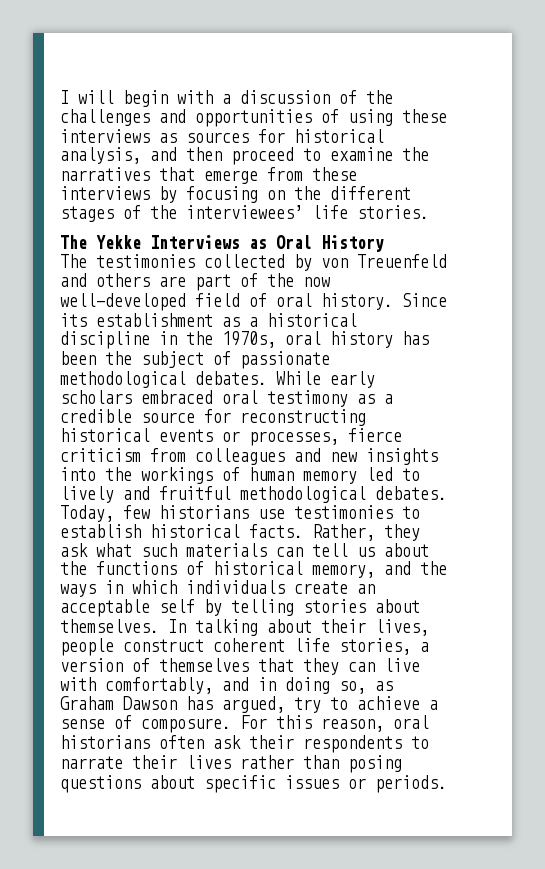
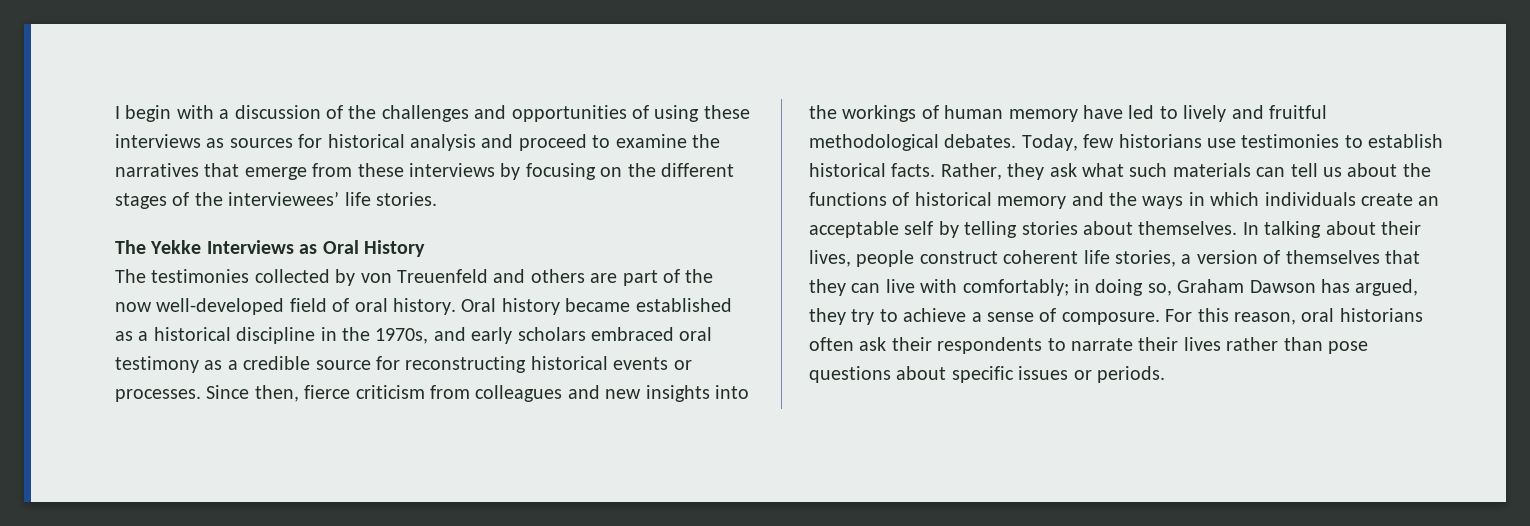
- I will begin with a discussion of the challenges and opportunities of using these interviews as sources for historical analysis, and then proceed to examine the narratives that emerge from these interviews by focusing on the different stages of the interviewees’ life stories.
+ I begin with a discussion of the challenges and opportunities of using these interviews as sources for historical analysis and proceed to examine the narratives that emerge from these interviews by focusing on the different stages of the interviewees’ life stories.
- Since its establishment as a historical discipline in the 1970s, oral history has been the subject of passionate methodological debates. While early scholars embraced oral testimony as a credible source for reconstructing historical events or processes, fierce criticism from colleagues and new insights into the workings of human memory led to lively and fruitful methodological debates.
+ Oral history became established as a historical discipline in the 1970s, and early scholars embraced oral testimony as a credible source for reconstructing historical events or processes. Since then, fierce criticism from colleagues and new insights into the workings of human memory have led to lively and fruitful methodological debates.
- Rather, they ask what such materials can tell us about the functions of historical memory, and the ways in which individuals create an acceptable self by telling stories about themselves.
+ Rather, they ask what such materials can tell us about the functions of historical memory and the ways in which individuals create an acceptable self by telling stories about themselves.
- In talking about their lives, people construct coherent life stories, a version of themselves that they can live with comfortably, and in doing so, as Graham Dawson has argued, try to achieve a sense of composure.
+ In talking about their lives, people construct coherent life stories, a version of themselves that they can live with comfortably; in doing so, Graham Dawson has argued, they try to achieve a sense of composure.
- For this reason, oral historians often ask their respondents to narrate their lives rather than posing questions about specific issues or periods.
+ For this reason, oral historians often ask their respondents to narrate their lives rather than pose questions about specific issues or periods.

